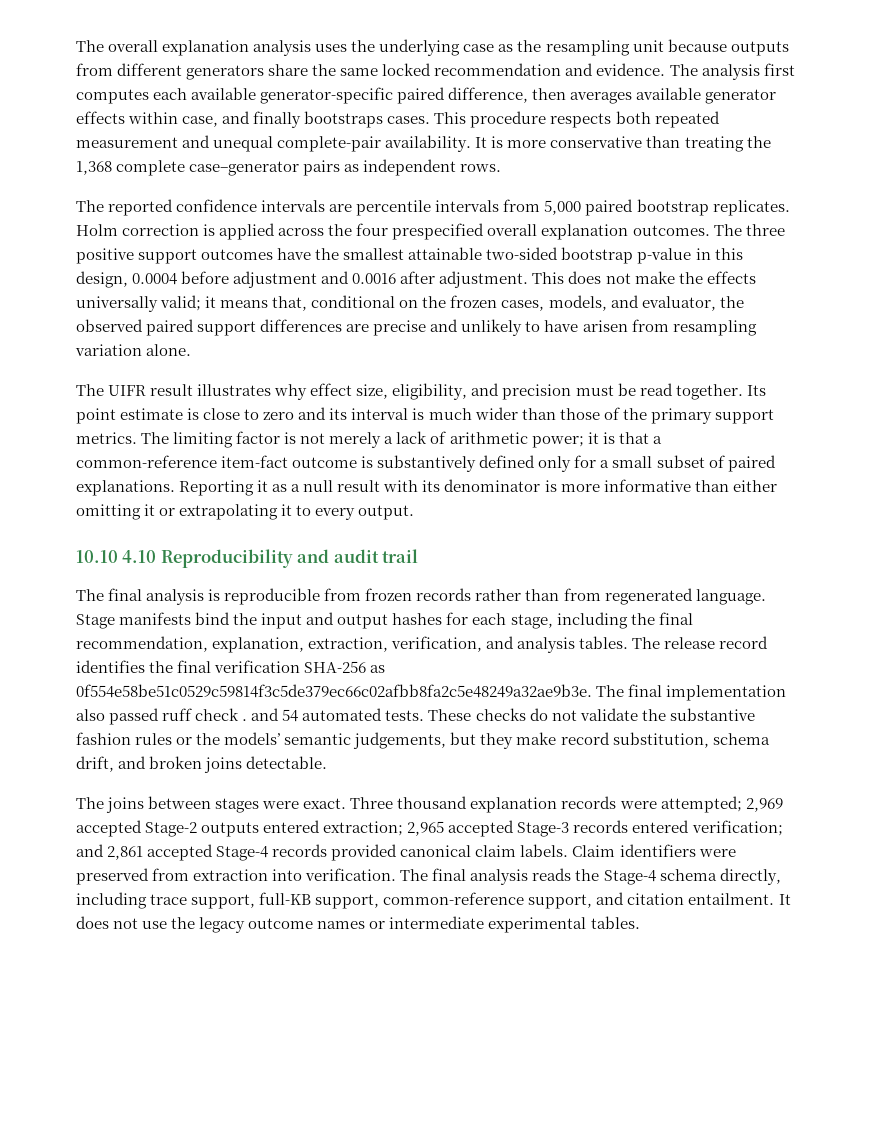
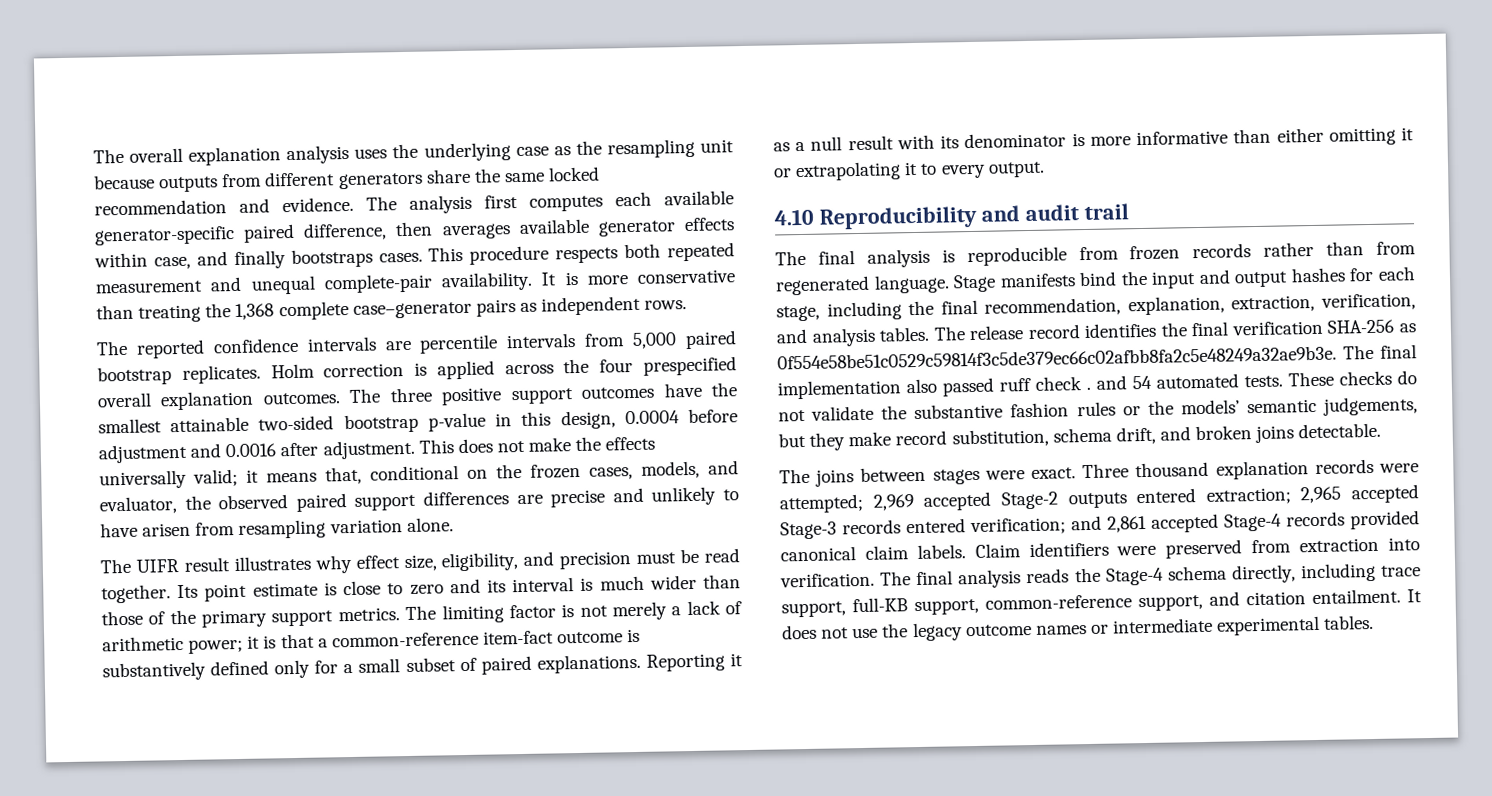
- 10.10 4.10 Reproducibility and audit trail
+ 4.10 Reproducibility and audit trail

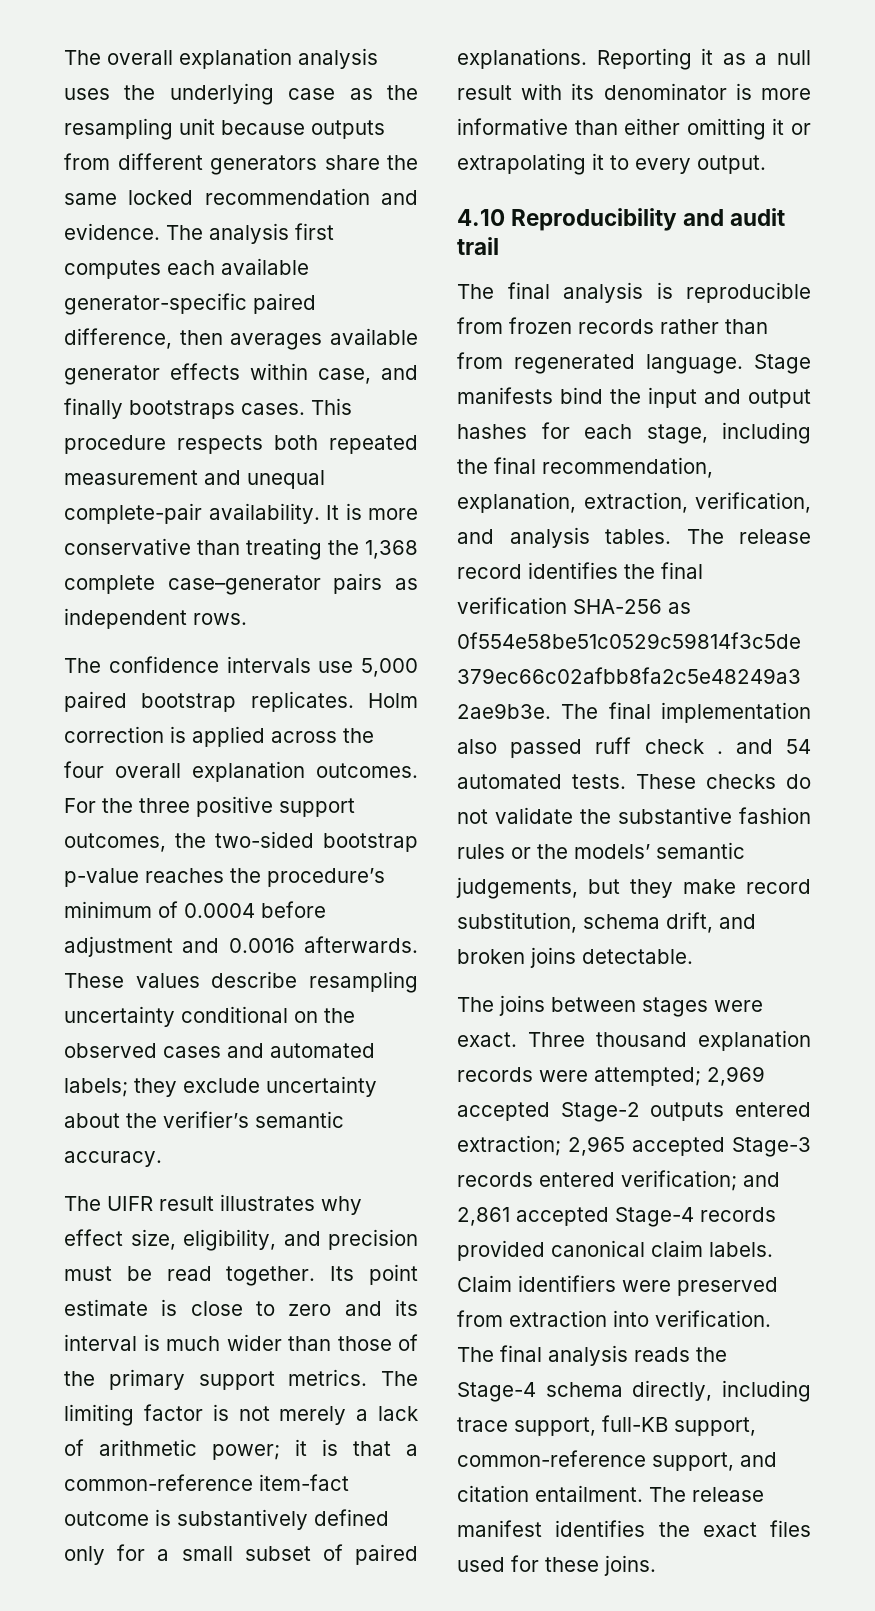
- The reported confidence intervals are percentile intervals from 5,000 paired bootstrap replicates.
+ The confidence intervals use 5,000 paired bootstrap replicates.
- Holm correction is applied across the four prespecified overall explanation outcomes.
+ Holm correction is applied across the four overall explanation outcomes.
- The three positive support outcomes have the smallest attainable two-sided bootstrap p-value in this design, 0.0004 before adjustment and 0.0016 after adjustment. This does not make the effects universally valid; it means that, conditional on the frozen cases, models, and evaluator, the observed paired support differences are precise and unlikely to have arisen from resampling variation alone.
+ For the three positive support outcomes, the two-sided bootstrap p-value reaches the procedure’s minimum of 0.0004 before adjustment and 0.0016 afterwards. These values describe resampling uncertainty conditional on the observed cases and automated labels; they exclude uncertainty about the verifier’s semantic accuracy.
- It does not use the legacy outcome names or intermediate experimental tables.
+ The release manifest identifies the exact files used for these joins.

